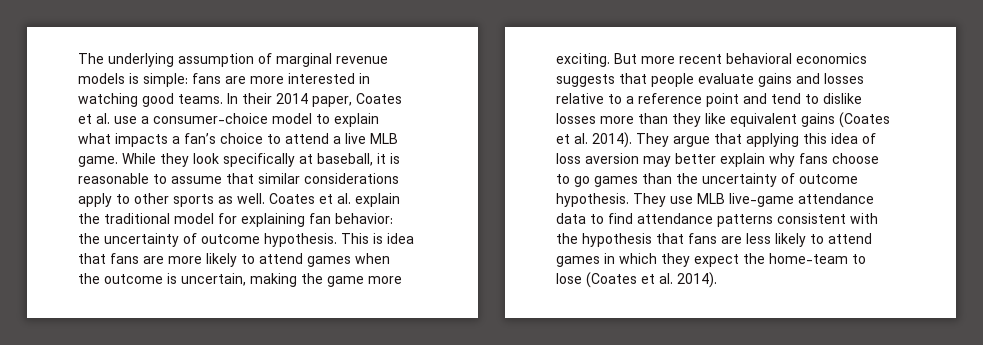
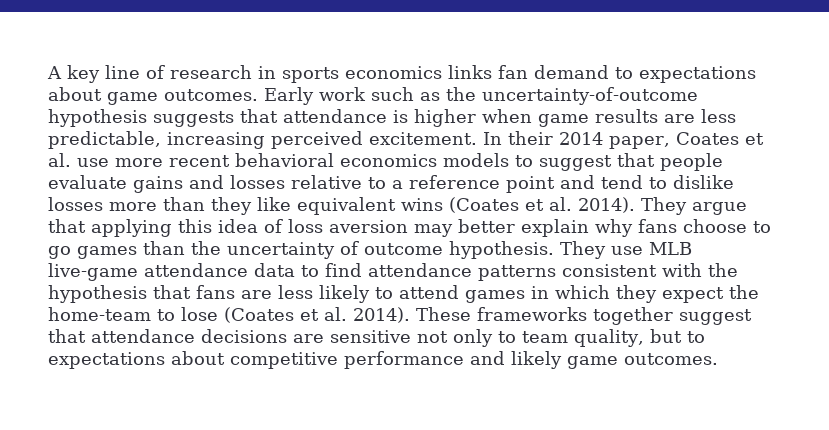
- The underlying assumption of marginal revenue models is simple: fans are more interested in watching good teams.
+ A key line of research in sports economics links fan demand to expectations about game outcomes. Early work such as the uncertainty-of-outcome hypothesis suggests that attendance is higher when game results are less predictable, increasing perceived excitement.
- In their 2014 paper, Coates et al. use a consumer-choice model to explain what impacts a fan’s choice to attend a live MLB game. While they look specifically at baseball, it is reasonable to assume that similar considerations apply to other sports as well. Coates et al. explain the traditional model for explaining fan behavior: the uncertainty of outcome hypothesis. This is idea that fans are more likely to attend games when the outcome is uncertain, making the game more exciting. But more recent behavioral economics suggests that people evaluate gains and losses relative to a reference point and tend to dislike losses more than they like equivalent gains (Coates et al. 2014).
+ In their 2014 paper, Coates et al. use more recent behavioral economics models to suggest that people evaluate gains and losses relative to a reference point and tend to dislike losses more than they like equivalent wins (Coates et al. 2014).
+ These frameworks together suggest that attendance decisions are sensitive not only to team quality, but to expectations about competitive performance and likely game outcomes.

